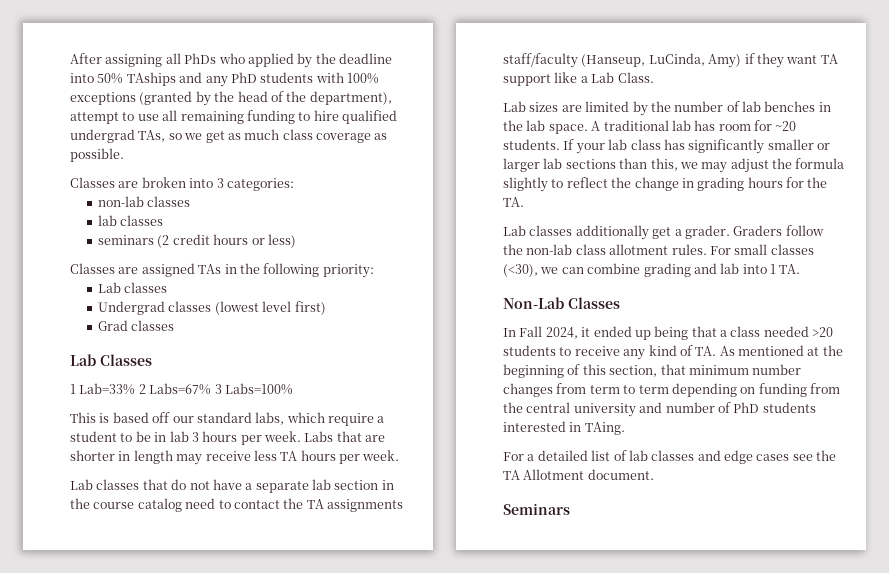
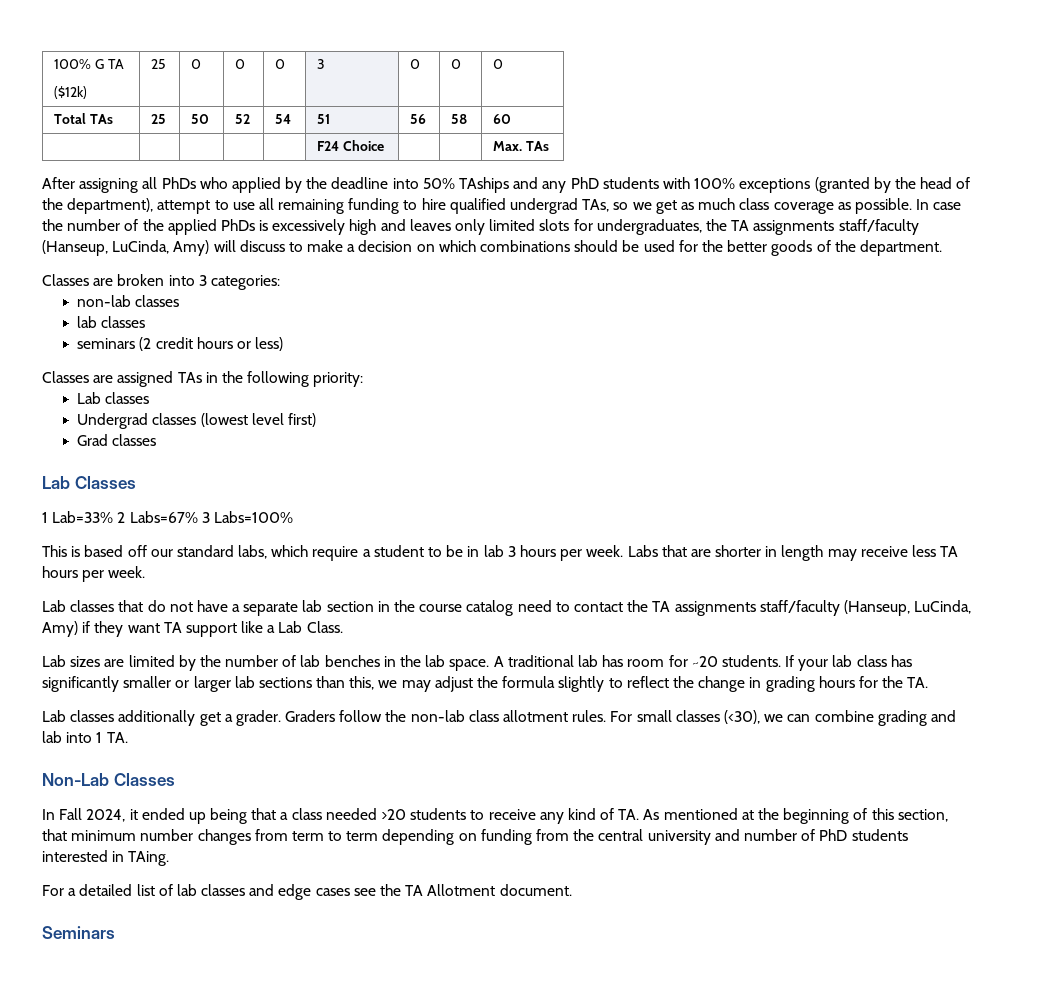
+ 100% G TA
+ ($12k) | 25 | 0 | 0 | 0 | 3 | 0 | 0 | 0
+ Total TAs | 25 | 50 | 52 | 54 | 51 | 56 | 58 | 60
+ | | | | | F24 Choice | | | Max. TAs
+ In case the number of the applied PhDs is excessively high and leaves only limited slots for undergraduates, the TA assignments staff/faculty (Hanseup, LuCinda, Amy) will discuss to make a decision on which combinations should be used for the better goods of the department.

